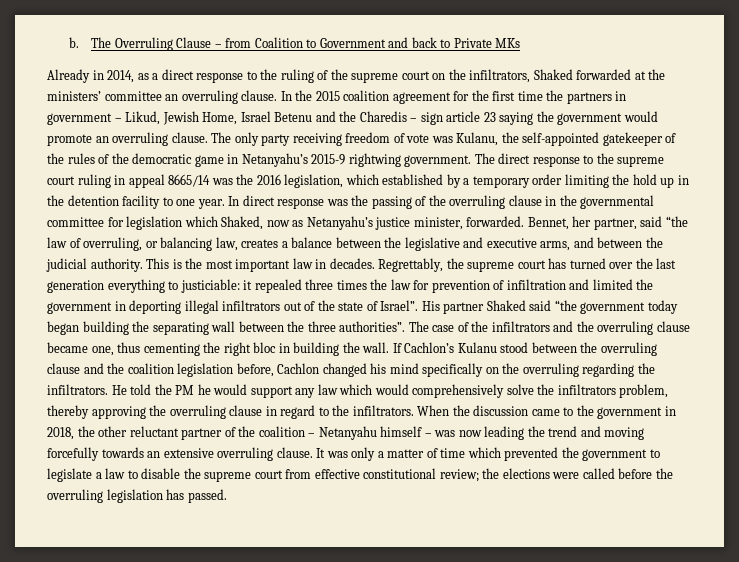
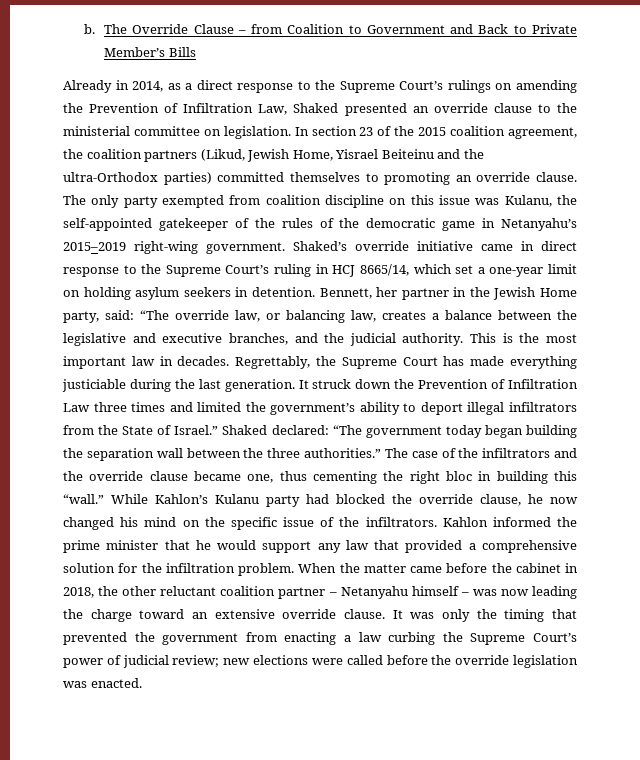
- The Overruling Clause – from Coalition to Government and back to Private MKs
+ The Override Clause – from Coalition to Government and Back to Private Member’s Bills
- Already in 2014, as a direct response to the ruling of the supreme court on the infiltrators, Shaked forwarded at the ministers’ committee an overruling clause. In the 2015 coalition agreement for the first time the partners in government – Likud, Jewish Home, Israel Betenu and the Charedis – sign article 23 saying the government would promote an overruling clause. The only party receiving freedom of vote was Kulanu, the self-appointed gatekeeper of the rules of the democratic game in Netanyahu’s 2015-9 rightwing government. The direct response to the supreme court ruling in appeal 8665/14 was the 2016 legislation, which established by a temporary order limiting the hold up in the detention facility to one year. In direct response was the passing of the overruling clause in the governmental committee for legislation which Shaked, now as Netanyahu’s justice minister, forwarded. Bennet, her partner, said “the law of overruling, or balancing law, creates a balance between the legislative and executive arms, and between the judicial authority.
+ Already in 2014, as a direct response to the Supreme Court’s rulings on amending the Prevention of Infiltration Law, Shaked presented an override clause to the ministerial committee on legislation. In section 23 of the 2015 coalition agreement, the coalition partners (Likud, Jewish Home, Yisrael Beiteinu and the ultra-Orthodox parties) committed themselves to promoting an override clause. The only party exempted from coalition discipline on this issue was Kulanu, the self-appointed gatekeeper of the rules of the democratic game in Netanyahu’s 2015–2019 right-wing government. Shaked’s override initiative came in direct response to the Supreme Court’s ruling in HCJ 8665/14, which set a one-year limit on holding asylum seekers in detention. Bennett, her partner in the Jewish Home party, said: “The override law, or balancing law, creates a balance between the legislative and executive branches, and the judicial authority.
- Regrettably, the supreme court has turned over the last generation everything to justiciable: it repealed three times the law for prevention of infiltration and limited the government in deporting illegal infiltrators out of the state of Israel”. His partner Shaked said “the government today began building the separating wall between the three authorities”.
+ Regrettably, the Supreme Court has made everything justiciable during the last generation. It struck down the Prevention of Infiltration Law three times and limited the government’s ability to deport illegal infiltrators from the State of Israel.” Shaked declared: “The government today began building the separation wall between the three authorities.”
- The case of the infiltrators and the overruling clause became one, thus cementing the right bloc in building the wall. If Cachlon’s Kulanu stood between the overruling clause and the coalition legislation before, Cachlon changed his mind specifically on the overruling regarding the infiltrators. He told the PM he would support any law which would comprehensively solve the infiltrators problem, thereby approving the overruling clause in regard to the infiltrators. When the discussion came to the government in 2018, the other reluctant partner of the coalition – Netanyahu himself – was now leading the trend and moving forcefully towards an extensive overruling clause.
+ The case of the infiltrators and the override clause became one, thus cementing the right bloc in building this “wall.” While Kahlon’s Kulanu party had blocked the override clause, he now changed his mind on the specific issue of the infiltrators. Kahlon informed the prime minister that he would support any law that provided a comprehensive solution for the infiltration problem. When the matter came before the cabinet in 2018, the other reluctant coalition partner – Netanyahu himself – was now leading the charge toward an extensive override clause.
- It was only a matter of time which prevented the government to legislate a law to disable the supreme court from effective constitutional review; the elections were called before the overruling legislation has passed.
+ It was only the timing that prevented the government from enacting a law curbing the Supreme Court’s power of judicial review; new elections were called before the override legislation was enacted.

